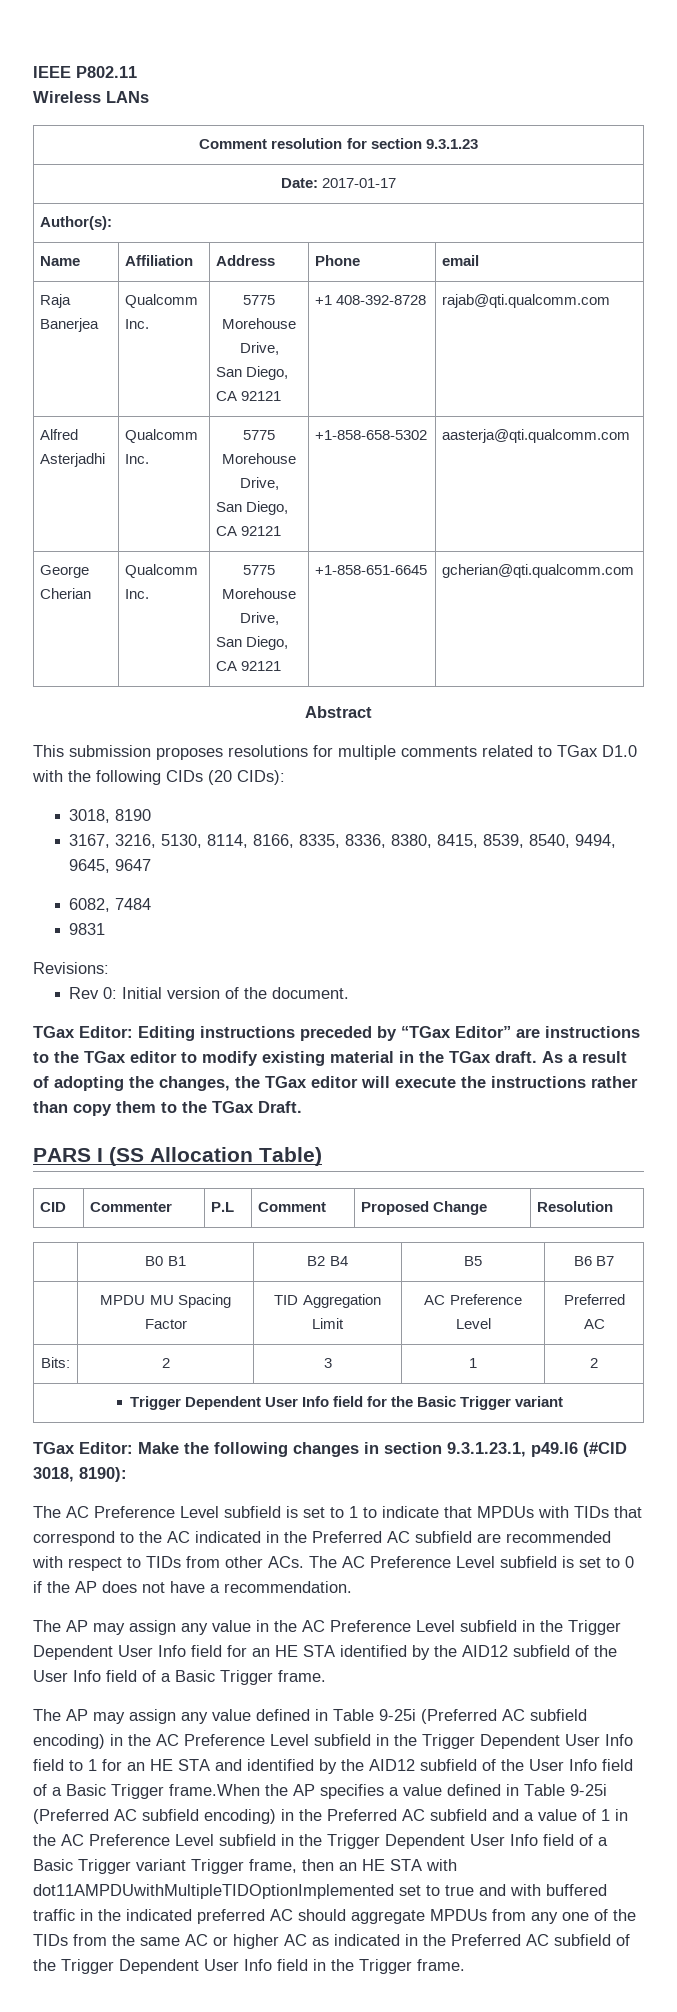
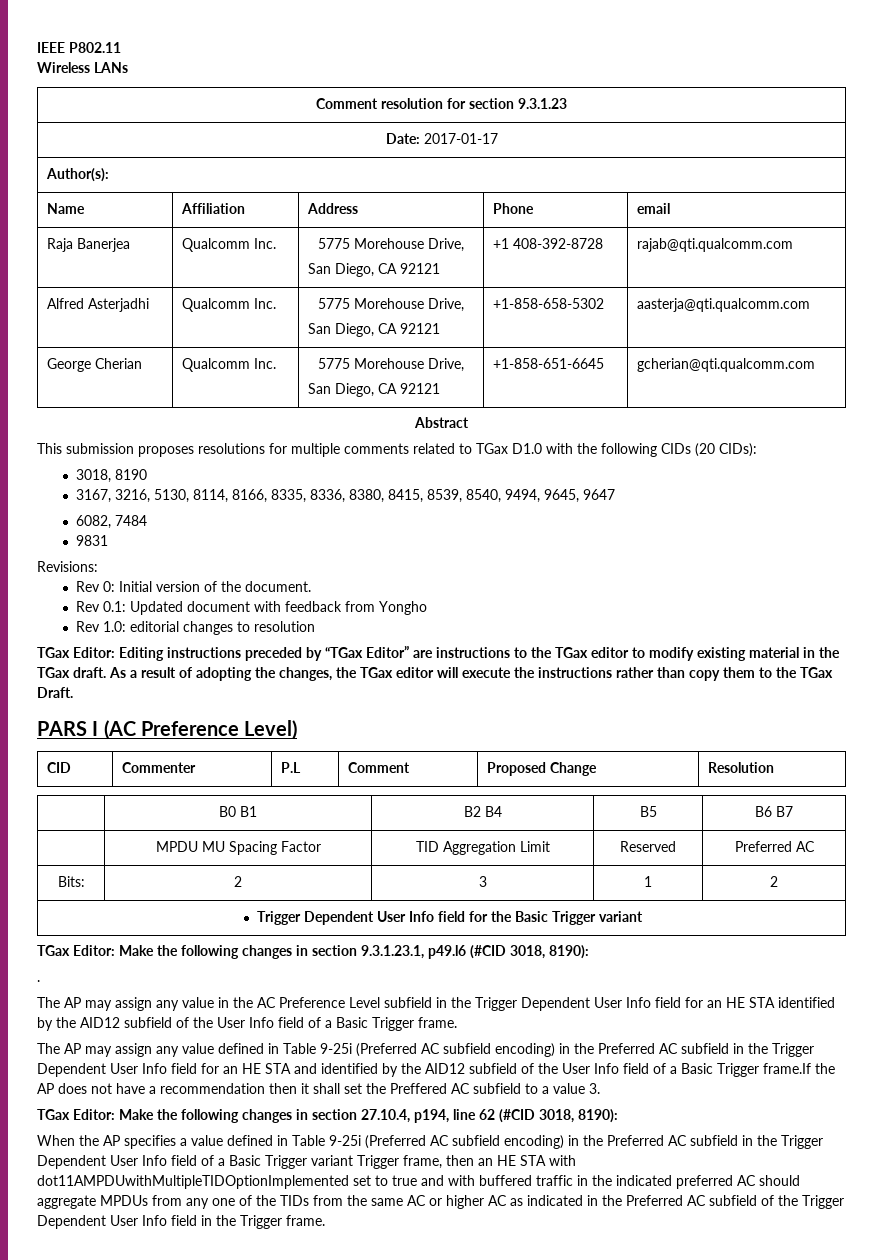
+ Rev 0.1: Updated document with feedback from Yongho
+ Rev 1.0: editorial changes to resolution
- PARS I (SS Allocation Table)
+ PARS I (AC Preference Level)
- | MPDU MU Spacing Factor | TID Aggregation Limit | AC Preference Level | Preferred AC
+ | MPDU MU Spacing Factor | TID Aggregation Limit | Reserved | Preferred AC
- The AC Preference Level subfield is set to 1 to indicate that MPDUs with TIDs that correspond to the AC indicated in the Preferred AC subfield are recommended with respect to TIDs from other ACs. The AC Preference Level subfield is set to 0 if the AP does not have a recommendation.
+ .
- The AP may assign any value defined in Table 9-25i (Preferred AC subfield encoding) in the AC Preference Level subfield in the Trigger Dependent User Info field to 1 for an HE STA and identified by the AID12 subfield of the User Info field of a Basic Trigger frame.When the AP specifies a value defined in Table 9-25i (Preferred AC subfield encoding) in the Preferred AC subfield and a value of 1 in the AC Preference Level subfield in the Trigger Dependent User Info field of a Basic Trigger variant Trigger frame, then an HE STA with dot11AMPDUwithMultipleTIDOptionImplemented set to true and with buffered traffic in the indicated preferred AC should aggregate MPDUs from any one of the TIDs from the same AC or higher AC as indicated in the Preferred AC subfield of the Trigger Dependent User Info field in the Trigger frame.
+ The AP may assign any value defined in Table 9-25i (Preferred AC subfield encoding) in the Preferred AC subfield in the Trigger Dependent User Info field for an HE STA and identified by the AID12 subfield of the User Info field of a Basic Trigger frame.If the AP does not have a recommendation then it shall set the Preffered AC subfield to a value 3.
+ TGax Editor: Make the following changes in section 27.10.4, p194, line 62 (#CID 3018, 8190):
+ When the AP specifies a value defined in Table 9-25i (Preferred AC subfield encoding) in the Preferred AC subfield in the Trigger Dependent User Info field of a Basic Trigger variant Trigger frame, then an HE STA with dot11AMPDUwithMultipleTIDOptionImplemented set to true and with buffered traffic in the indicated preferred AC should aggregate MPDUs from any one of the TIDs from the same AC or higher AC as indicated in the Preferred AC subfield of the Trigger Dependent User Info field in the Trigger frame.

